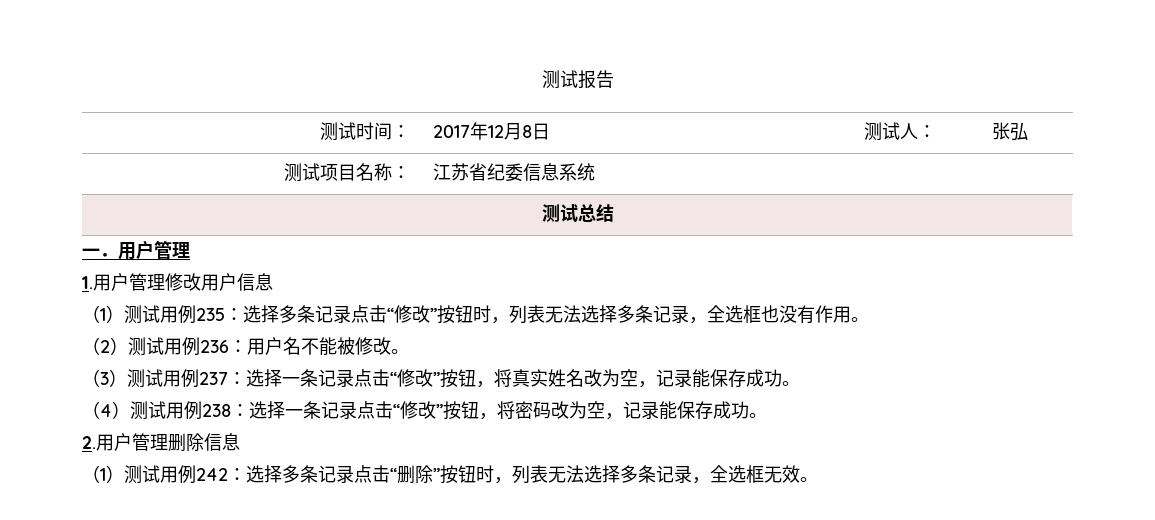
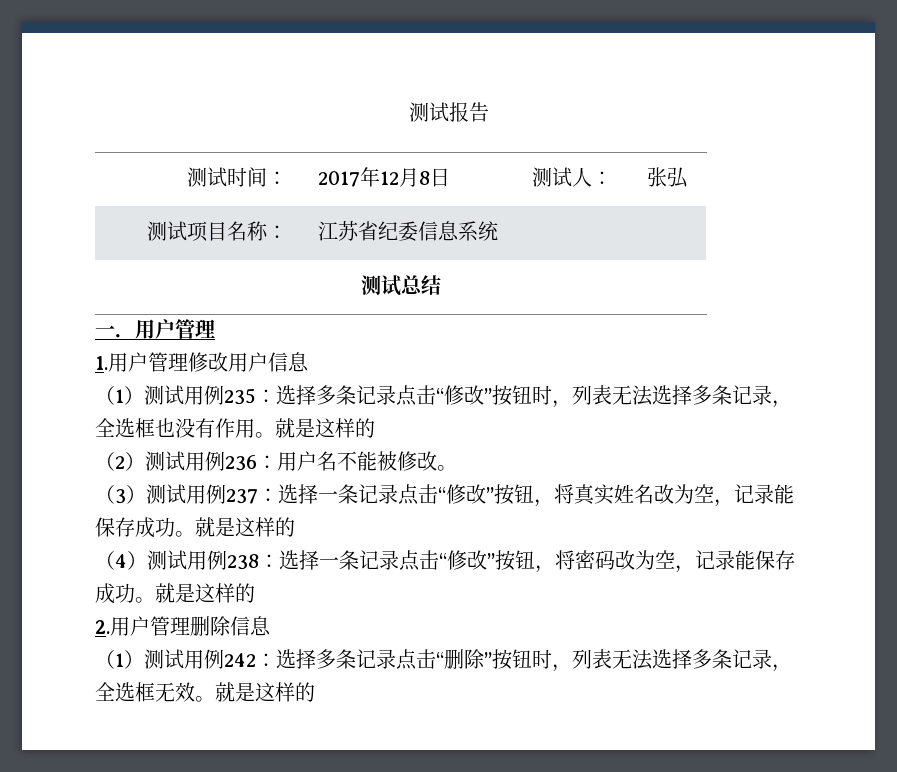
- （1）测试用例235：选择多条记录点击“修改”按钮时，列表无法选择多条记录，全选框也没有作用。
+ （1）测试用例235：选择多条记录点击“修改”按钮时，列表无法选择多条记录，全选框也没有作用。就是这样的
- （3）测试用例237：选择一条记录点击“修改”按钮，将真实姓名改为空，记录能保存成功。
+ （3）测试用例237：选择一条记录点击“修改”按钮，将真实姓名改为空，记录能保存成功。就是这样的
- （4）测试用例238：选择一条记录点击“修改”按钮，将密码改为空，记录能保存成功。
+ （4）测试用例238：选择一条记录点击“修改”按钮，将密码改为空，记录能保存成功。就是这样的
- （1）测试用例242：选择多条记录点击“删除”按钮时，列表无法选择多条记录，全选框无效。
+ （1）测试用例242：选择多条记录点击“删除”按钮时，列表无法选择多条记录，全选框无效。就是这样的

